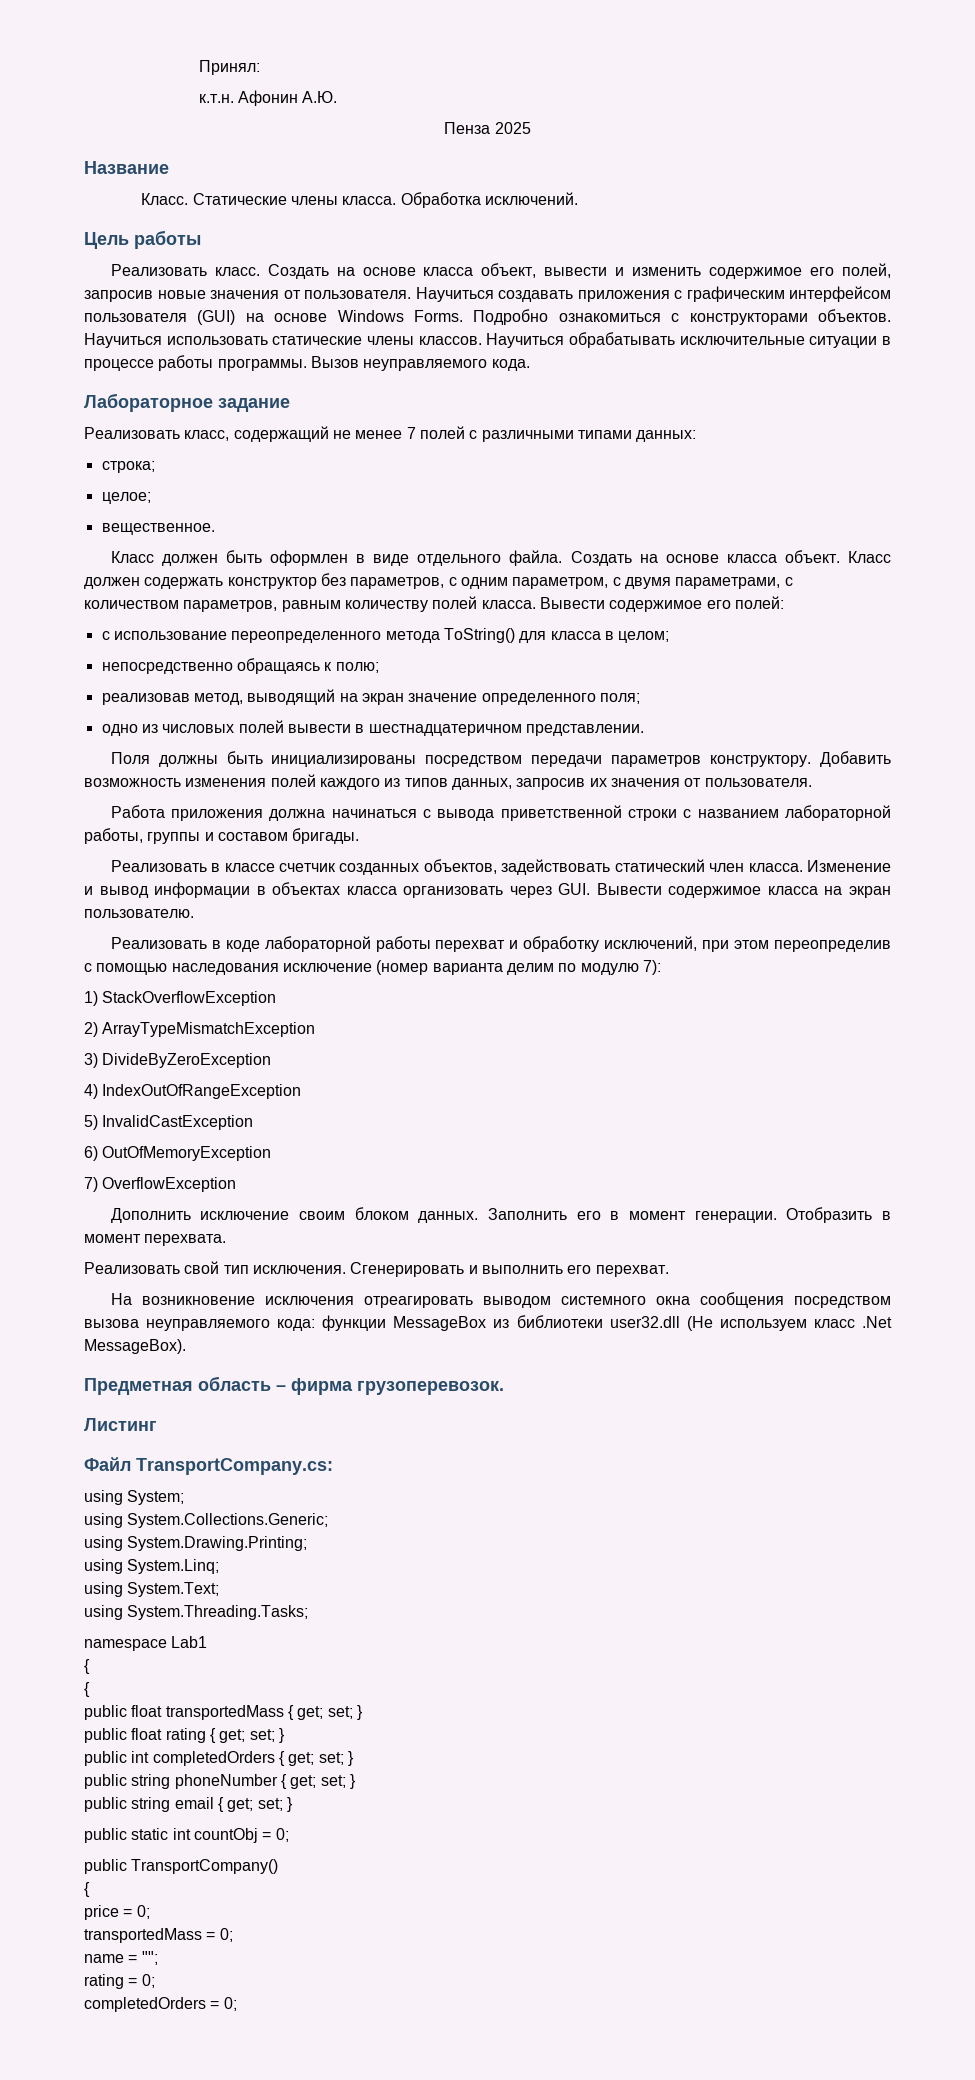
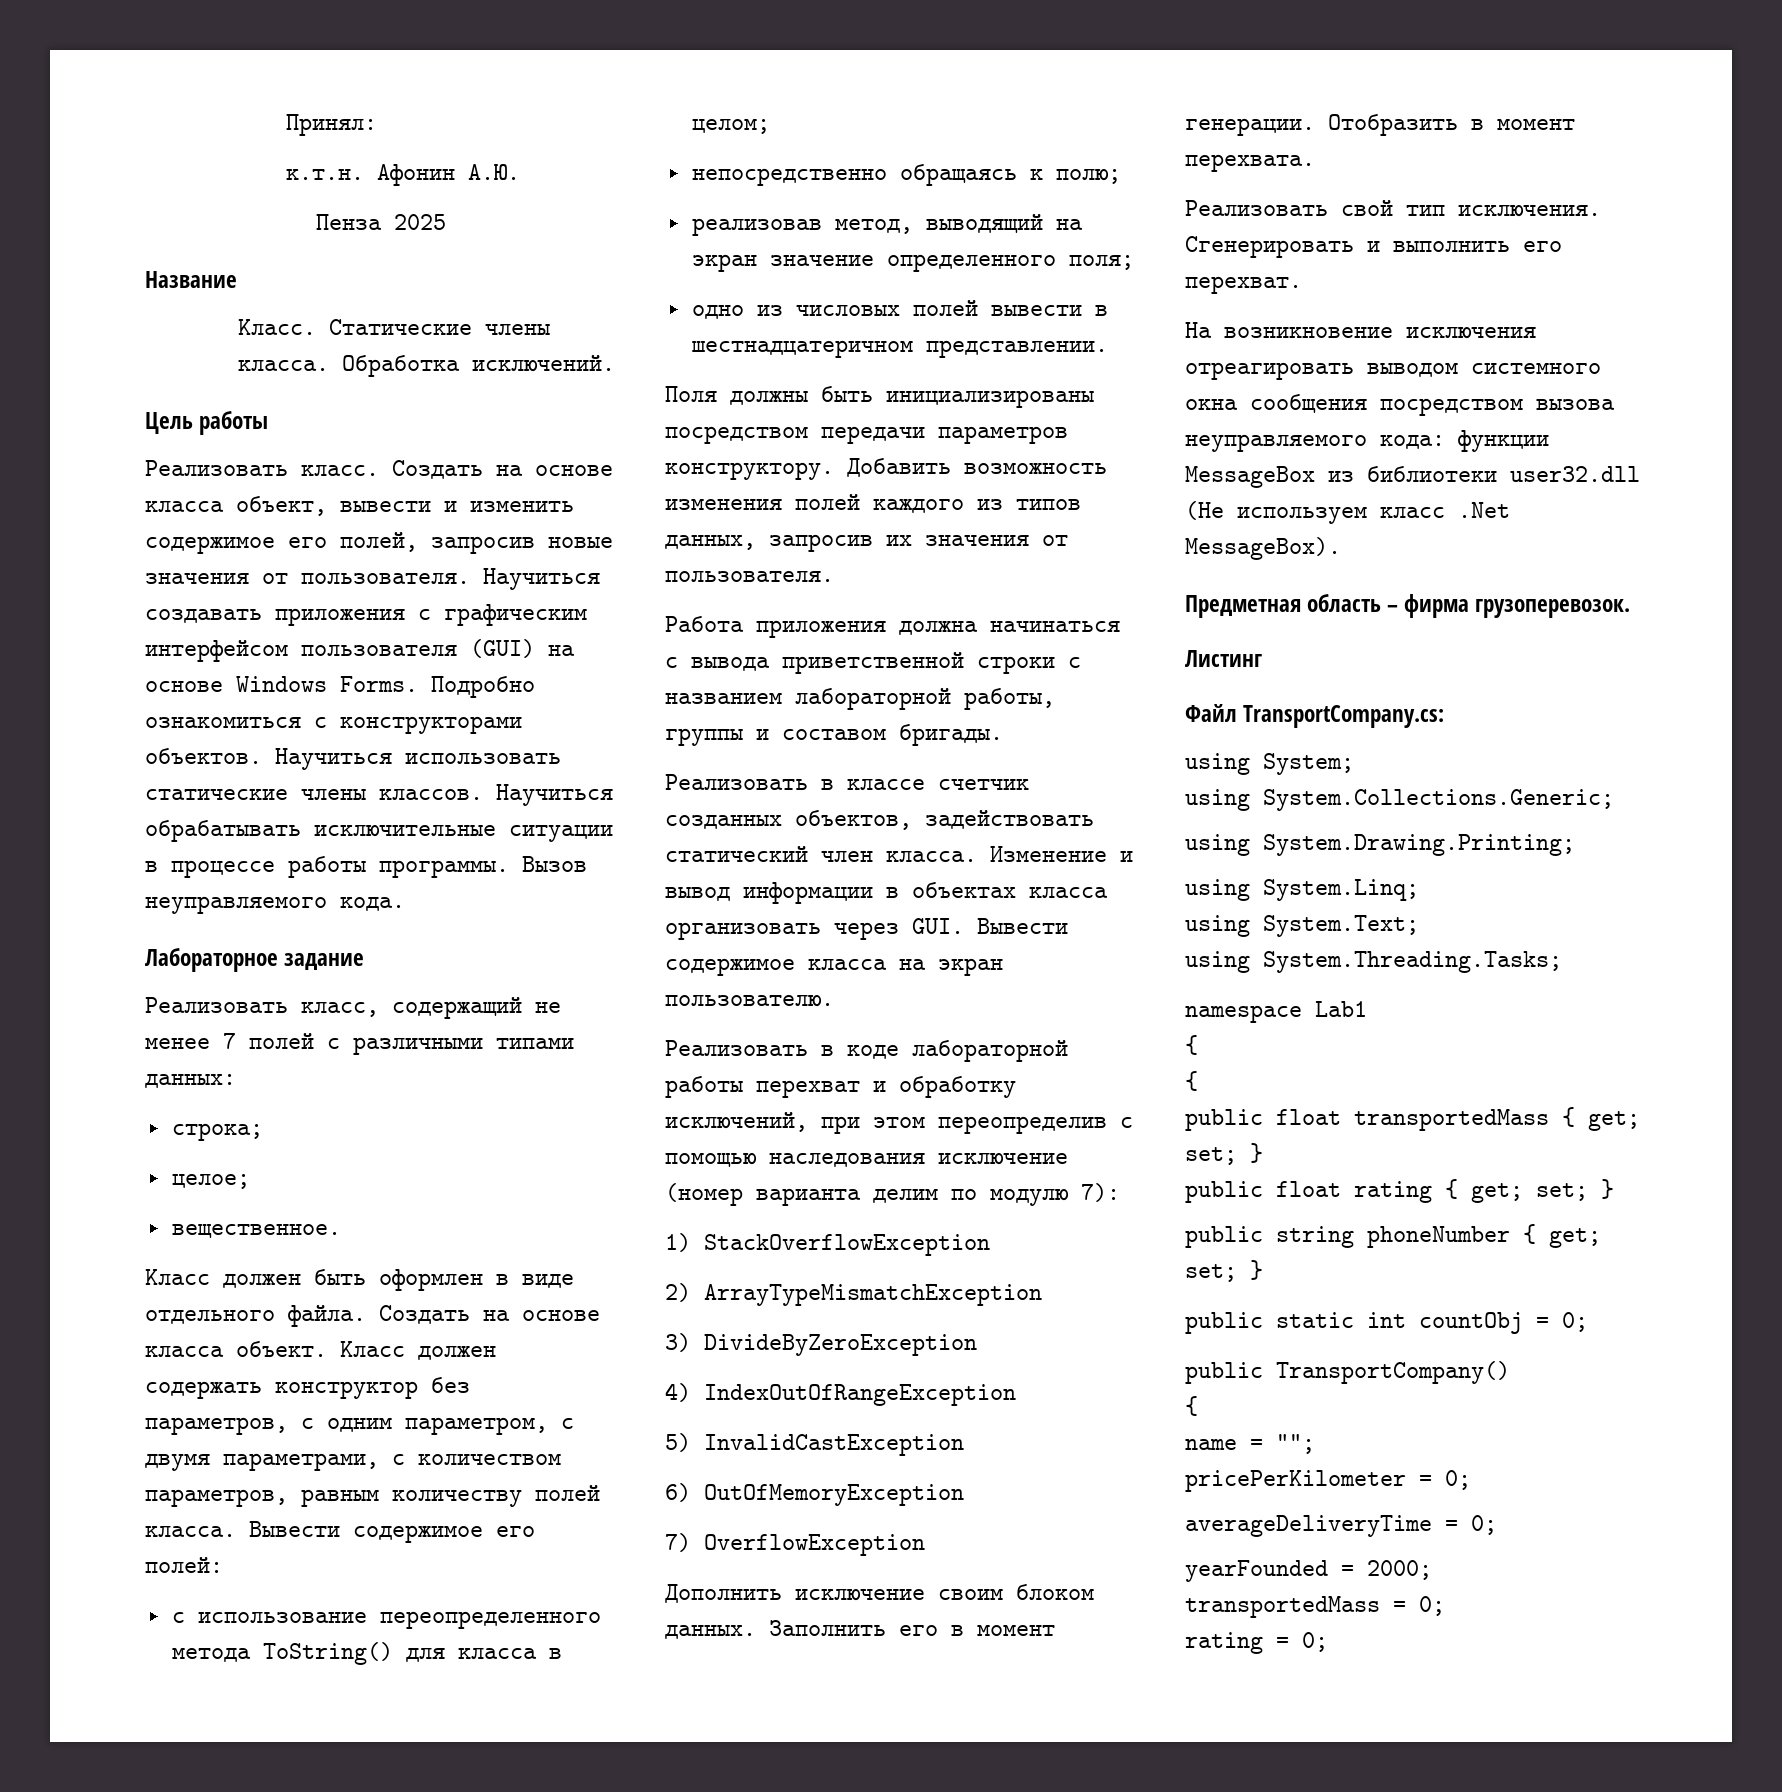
- public int completedOrders { get; set; }
- public string email { get; set; }
- price = 0;
+ name = "";
+ pricePerKilometer = 0;
+ averageDeliveryTime = 0;
+ yearFounded = 2000;
- name = "";
- completedOrders = 0;

